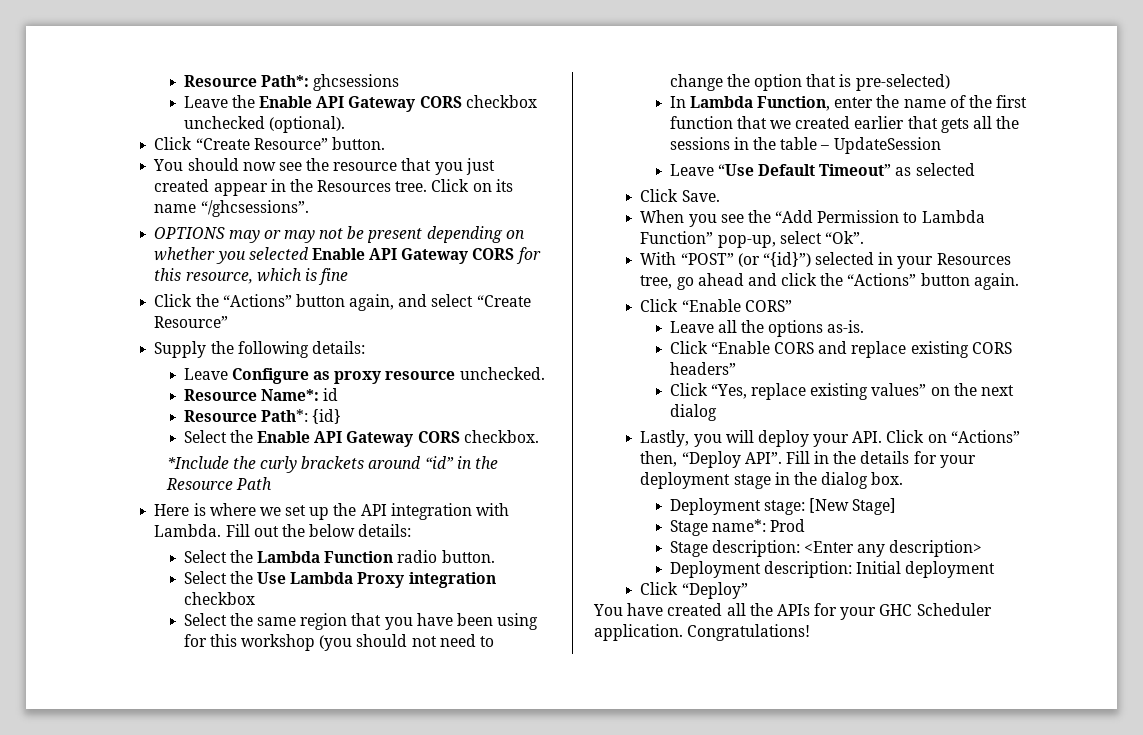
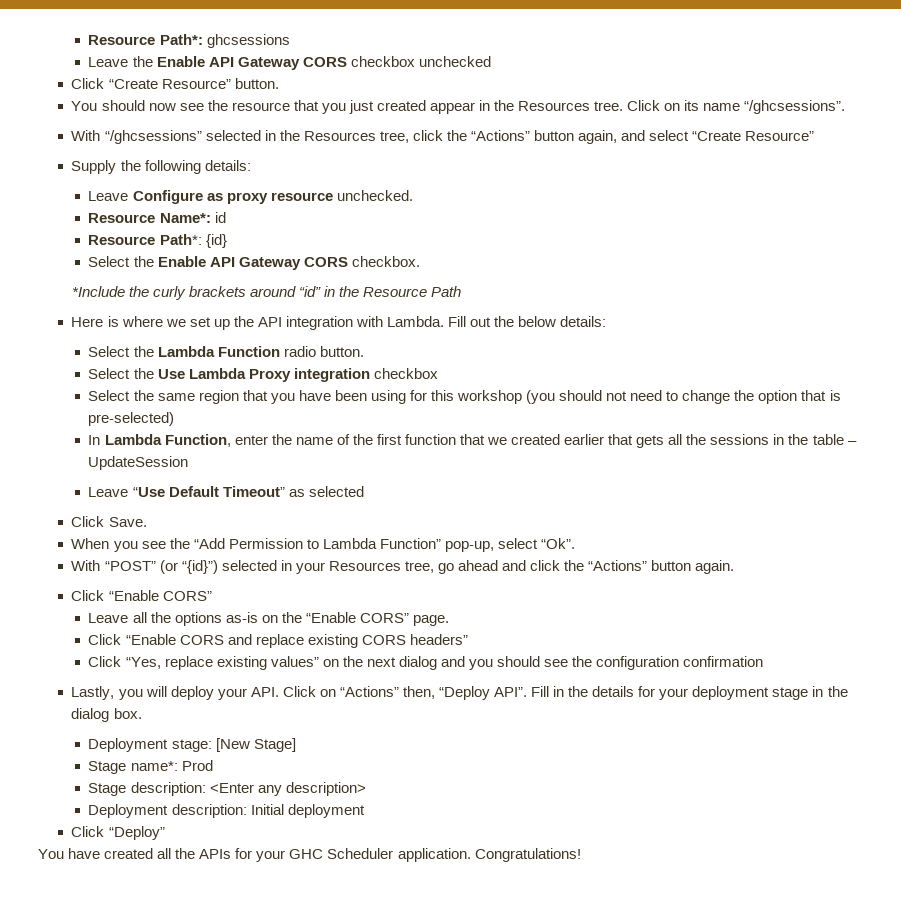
- Leave the Enable API Gateway CORS checkbox unchecked (optional).
+ Leave the Enable API Gateway CORS checkbox unchecked
- OPTIONS may or may not be present depending on whether you selected Enable API Gateway CORS for this resource, which is fine
- Click the “Actions” button again, and select “Create Resource”
+ With “/ghcsessions” selected in the Resources tree, click the “Actions” button again, and select “Create Resource”
- Leave all the options as-is.
+ Leave all the options as-is on the “Enable CORS” page.
- Click “Yes, replace existing values” on the next dialog
+ Click “Yes, replace existing values” on the next dialog and you should see the configuration confirmation

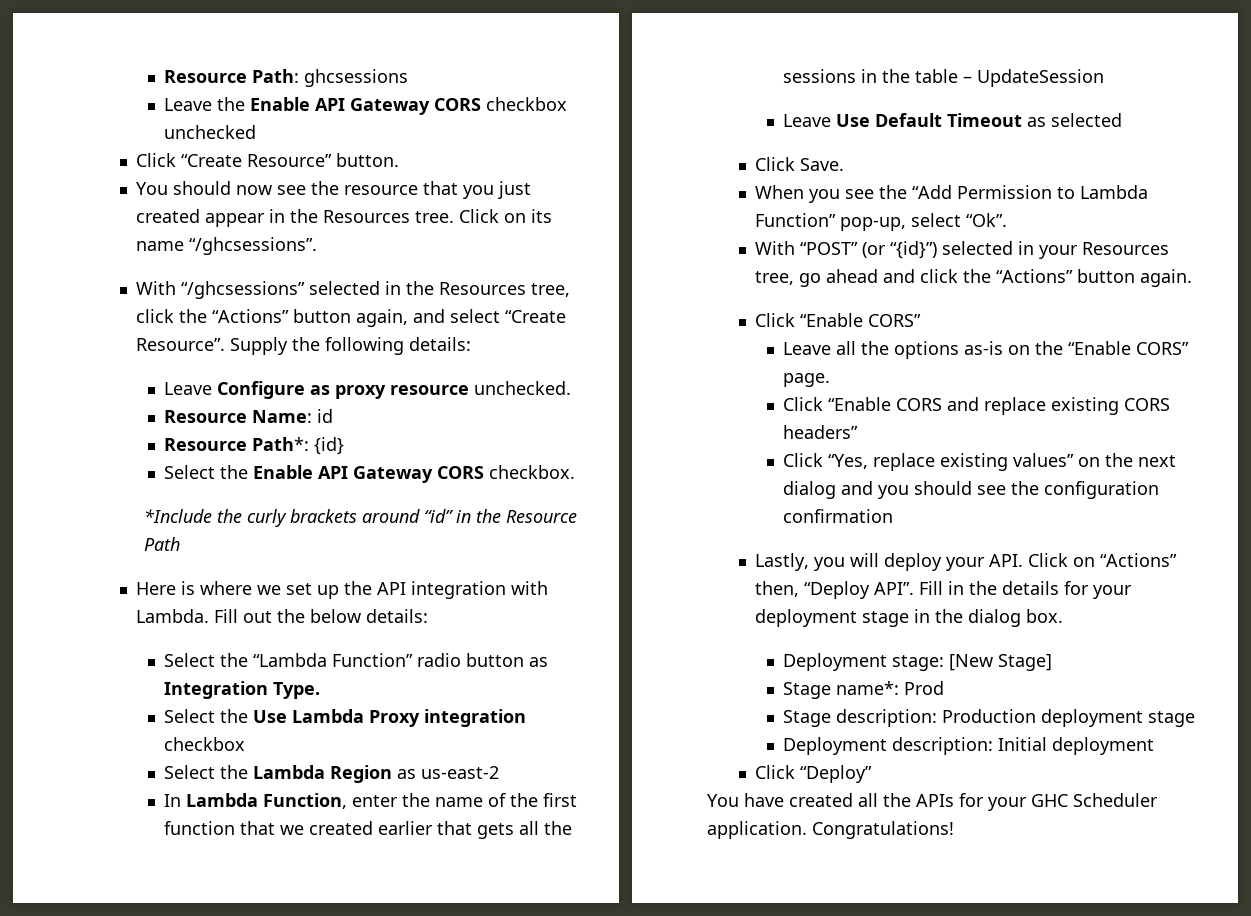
- Resource Path*: ghcsessions
+ Resource Path: ghcsessions
- With “/ghcsessions” selected in the Resources tree, click the “Actions” button again, and select “Create Resource”
- Supply the following details:
+ With “/ghcsessions” selected in the Resources tree, click the “Actions” button again, and select “Create Resource”. Supply the following details:
- Resource Name*: id
+ Resource Name: id
- Select the Lambda Function radio button.
+ Select the “Lambda Function” radio button as Integration Type.
- Select the same region that you have been using for this workshop (you should not need to change the option that is pre-selected)
+ Select the Lambda Region as us-east-2
- Leave “Use Default Timeout” as selected
+ Leave Use Default Timeout as selected
- Stage description: <Enter any description>
+ Stage description: Production deployment stage

